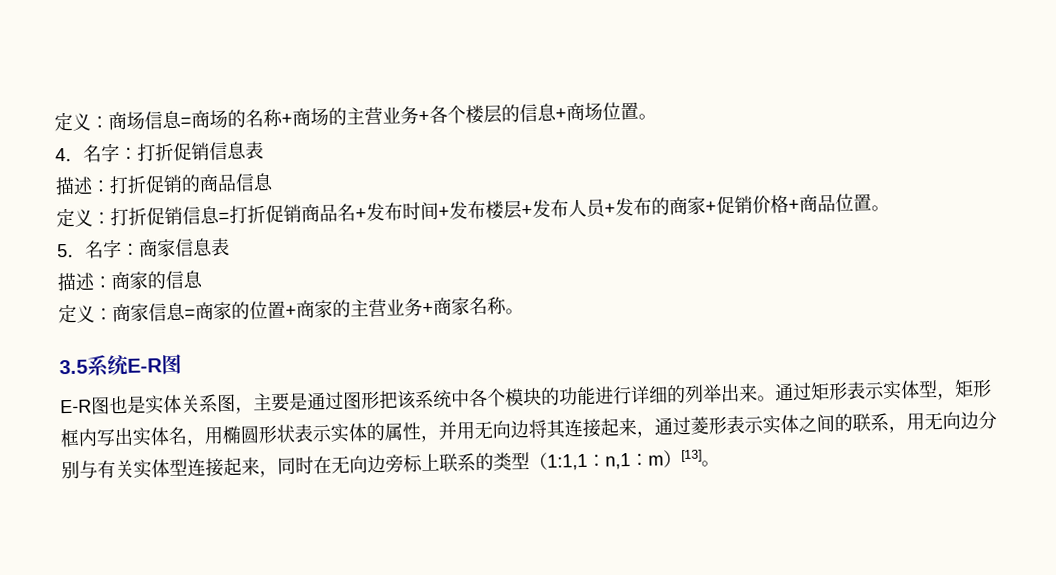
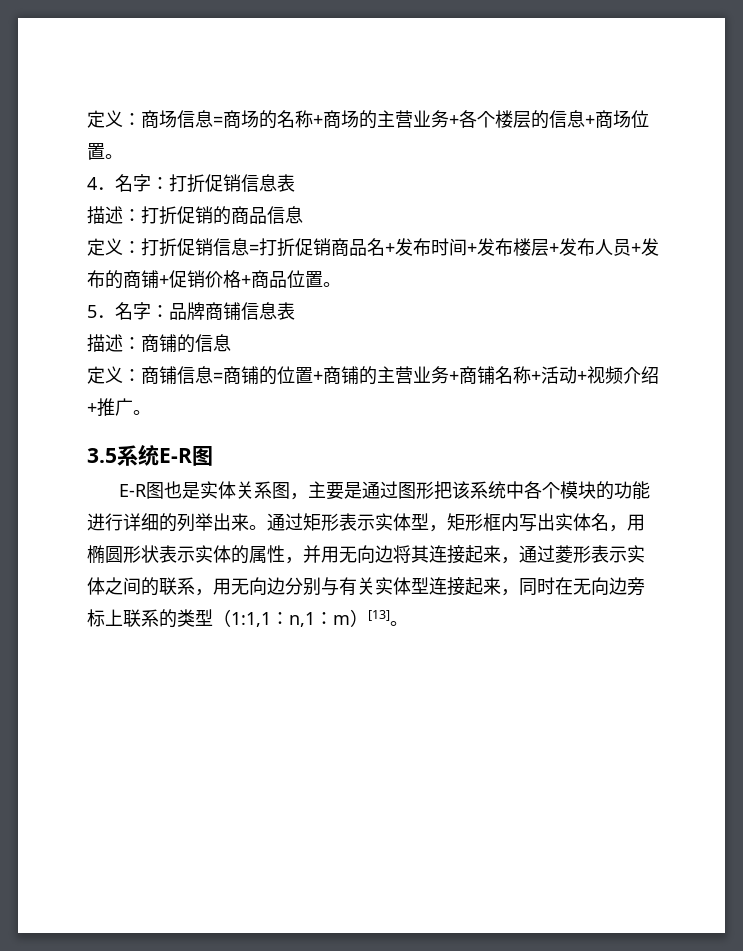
- 定义：打折促销信息=打折促销商品名+发布时间+发布楼层+发布人员+发布的商家+促销价格+商品位置。
+ 定义：打折促销信息=打折促销商品名+发布时间+发布楼层+发布人员+发布的商铺+促销价格+商品位置。
- 5．名字：商家信息表
+ 5．名字：品牌商铺信息表
- 描述：商家的信息
+ 描述：商铺的信息
- 定义：商家信息=商家的位置+商家的主营业务+商家名称。
+ 定义：商铺信息=商铺的位置+商铺的主营业务+商铺名称+活动+视频介绍+推广。

